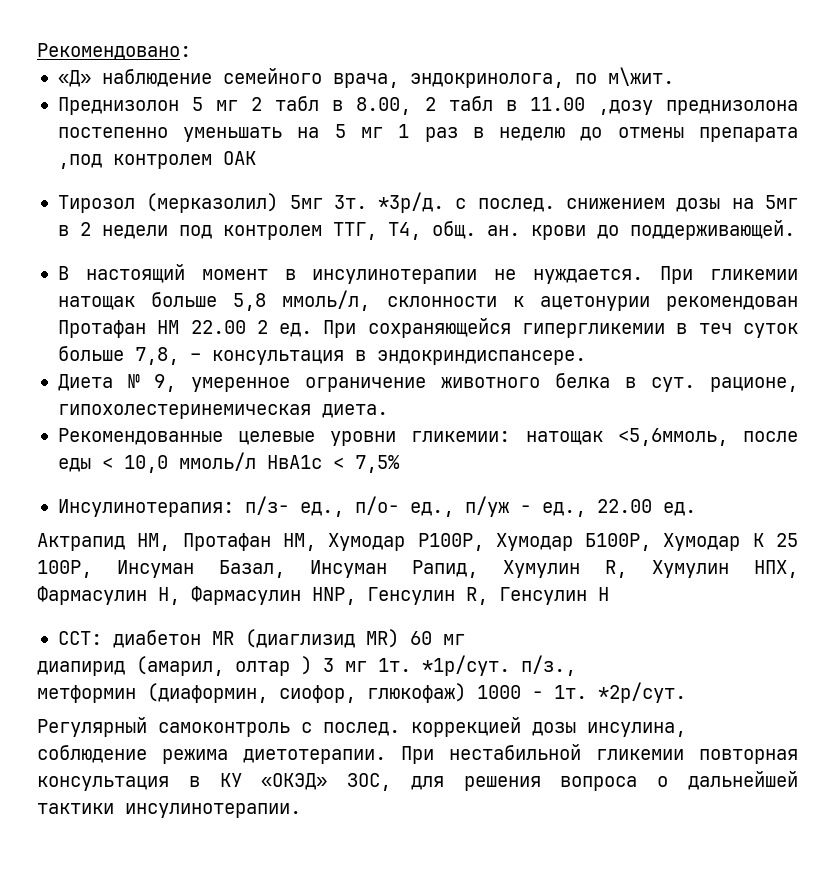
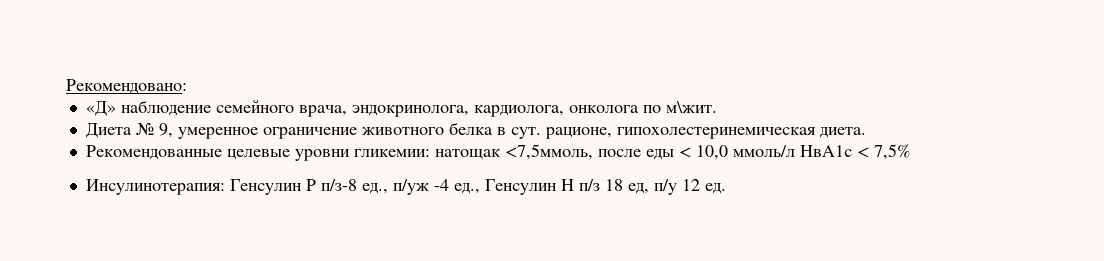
- «Д» наблюдение семейного врача, эндокринолога, по м\жит.
+ «Д» наблюдение семейного врача, эндокринолога, кардиолога, онколога по м\жит.
- Преднизолон 5 мг 2 табл в 8.00, 2 табл в 11.00 ,дозу преднизолона постепенно уменьшать на 5 мг 1 раз в неделю до отмены препарата ,под контролем ОАК
- Тирозол (мерказолил) 5мг 3т. *3р/д. с послед. снижением дозы на 5мг в 2 недели под контролем ТТГ, Т4, общ. ан. крови до поддерживающей.
- В настоящий момент в инсулинотерапии не нуждается. При гликемии натощак больше 5,8 ммоль/л, склонности к ацетонурии рекомендован Протафан НМ 22.00 2 ед. При сохраняющейся гипергликемии в теч суток больше 7,8, – консультация в эндокриндиспансере.
- Рекомендованные целевые уровни гликемии: натощак <5,6ммоль, после еды < 10,0 ммоль/л НвА1с < 7,5%
+ Рекомендованные целевые уровни гликемии: натощак <7,5ммоль, после еды < 10,0 ммоль/л НвА1с < 7,5%
- Инсулинотерапия: п/з- ед., п/о- ед., п/уж - ед., 22.00 ед.
- Актрапид НМ, Протафан НМ, Хумодар Р100Р, Хумодар Б100Р, Хумодар К 25 100Р, Инсуман Базал, Инсуман Рапид, Хумулин R, Хумулин НПХ, Фармасулин Н, Фармасулин НNР, Генсулин R, Генсулин Н
- ССТ: диабетон МR (диаглизид МR) 60 мг
- диапирид (амарил, олтар ) 3 мг 1т. *1р/сут. п/з.,
- метформин (диаформин, сиофор, глюкофаж) 1000 - 1т. *2р/сут.
- Регулярный самоконтроль с послед. коррекцией дозы инсулина, соблюдение режима диетотерапии. При нестабильной гликемии повторная консультация в КУ «ОКЭД» ЗОС, для решения вопроса о дальнейшей тактики инсулинотерапии.
+ Инсулинотерапия: Генсулин Р п/з-8 ед., п/уж -4 ед., Генсулин Н п/з 18 ед, п/у 12 ед.

